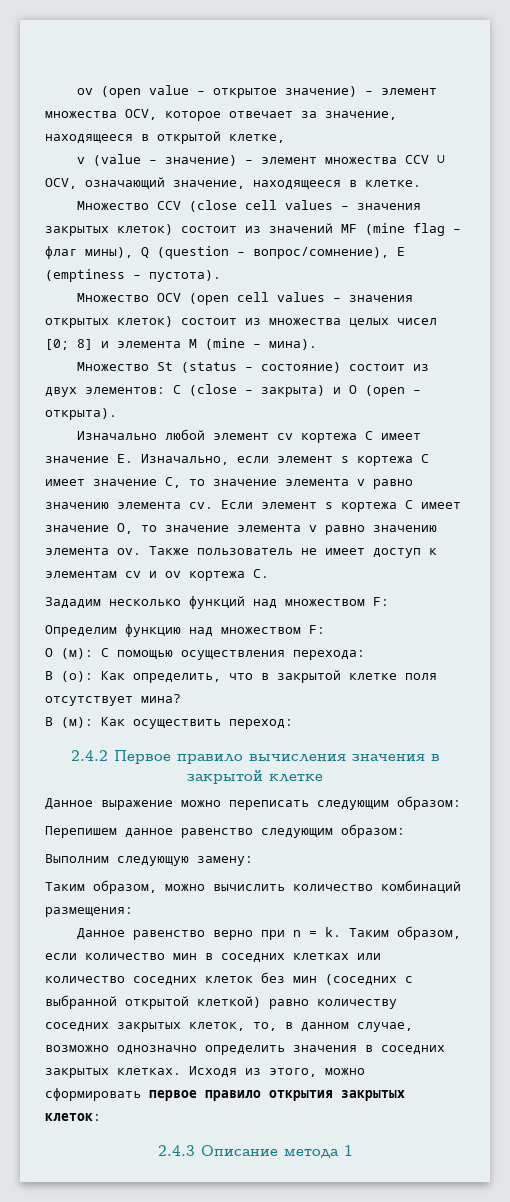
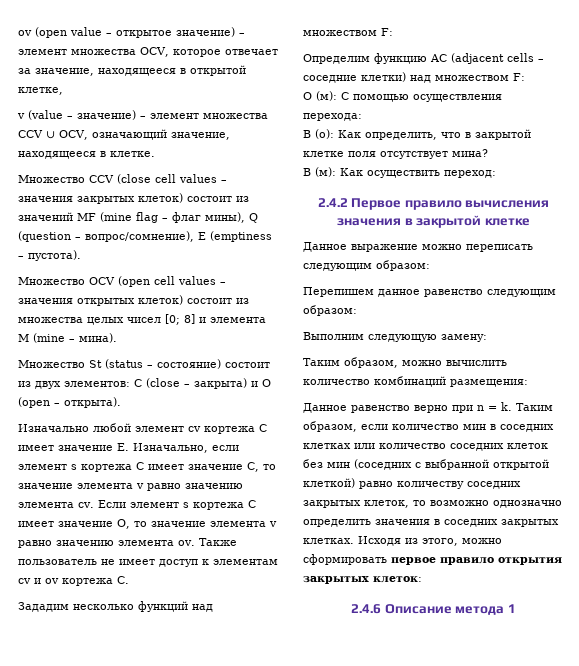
- Определим функцию над множеством F:
+ Определим функцию AC (adjacent cells – соседние клетки) над множеством F:
- Таким образом, если количество мин в соседних клетках или количество соседних клеток без мин (соседних с выбранной открытой клеткой) равно количеству соседних закрытых клеток, то, в данном случае, возможно однозначно определить значения в соседних закрытых клетках.
+ Таким образом, если количество мин в соседних клетках или количество соседних клеток без мин (соседних с выбранной открытой клеткой) равно количеству соседних закрытых клеток, то возможно однозначно определить значения в соседних закрытых клетках.
- 2.4.3 Описание метода 1
+ 2.4.6 Описание метода 1

